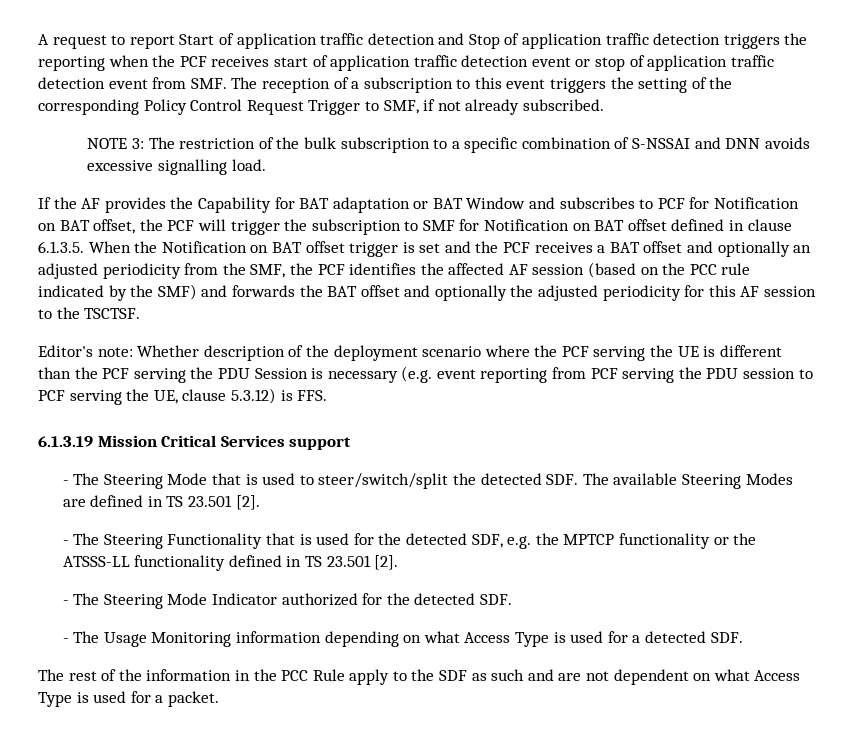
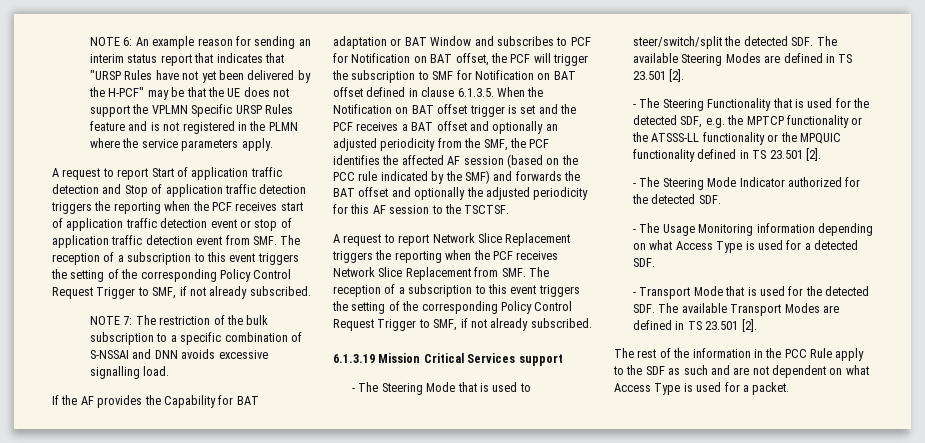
+ NOTE 6: An example reason for sending an interim status report that indicates that "URSP Rules have not yet been delivered by the H-PCF" may be that the UE does not support the VPLMN Specific URSP Rules feature and is not registered in the PLMN where the service parameters apply.
- NOTE 3: The restriction of the bulk subscription to a specific combination of S-NSSAI and DNN avoids excessive signalling load.
+ NOTE 7: The restriction of the bulk subscription to a specific combination of S-NSSAI and DNN avoids excessive signalling load.
- Editor's note: Whether description of the deployment scenario where the PCF serving the UE is different than the PCF serving the PDU Session is necessary (e.g. event reporting from PCF serving the PDU session to PCF serving the UE, clause 5.3.12) is FFS.
+ A request to report Network Slice Replacement triggers the reporting when the PCF receives Network Slice Replacement from SMF. The reception of a subscription to this event triggers the setting of the corresponding Policy Control Request Trigger to SMF, if not already subscribed.
- - The Steering Functionality that is used for the detected SDF, e.g. the MPTCP functionality or the ATSSS-LL functionality defined in TS 23.501 [2].
+ - The Steering Functionality that is used for the detected SDF, e.g. the MPTCP functionality or the ATSSS-LL functionality or the MPQUIC functionality defined in TS 23.501 [2].
+ - Transport Mode that is used for the detected SDF. The available Transport Modes are defined in TS 23.501 [2].

